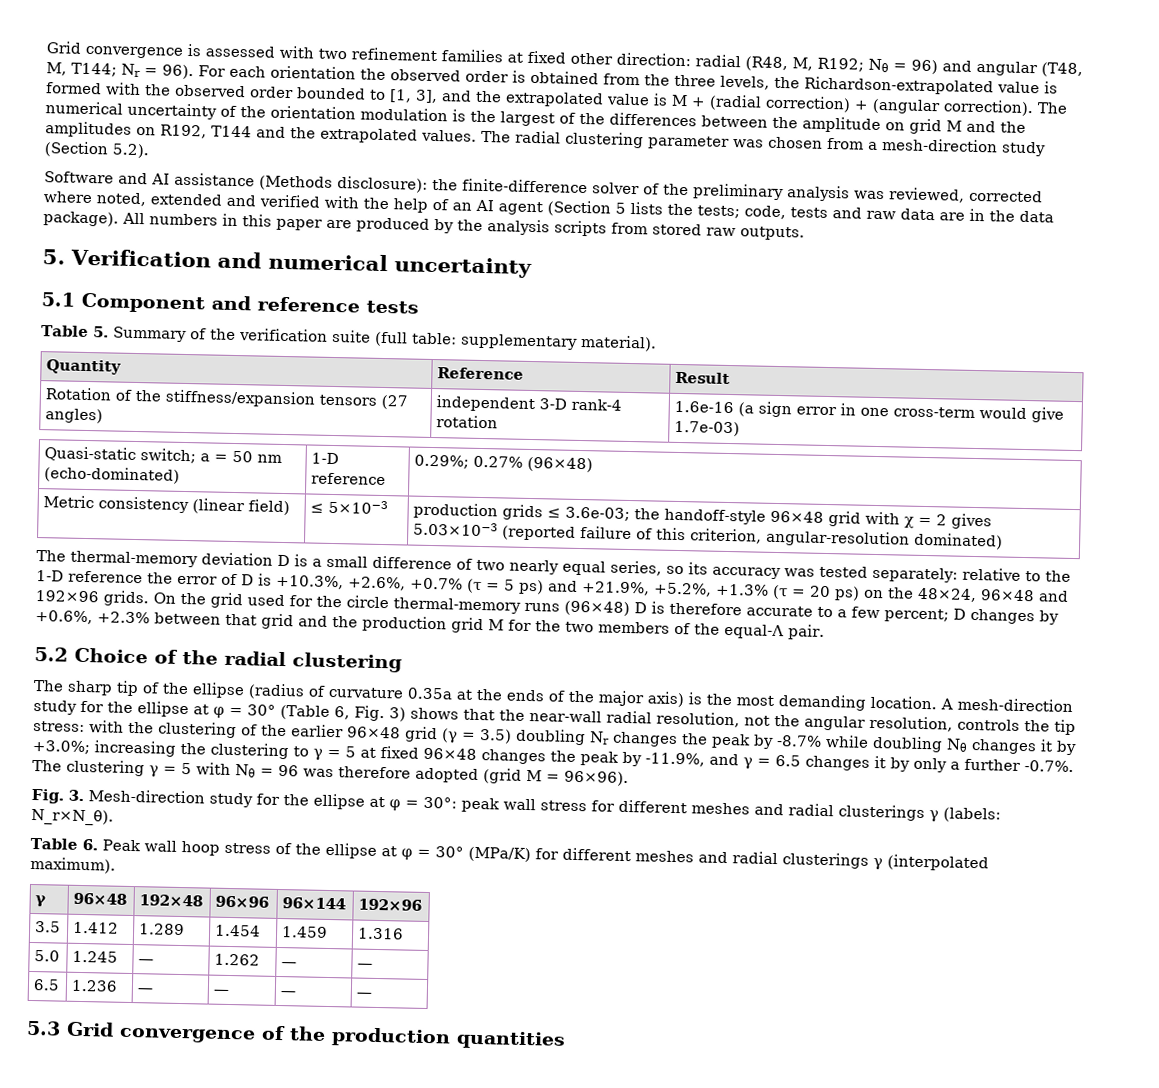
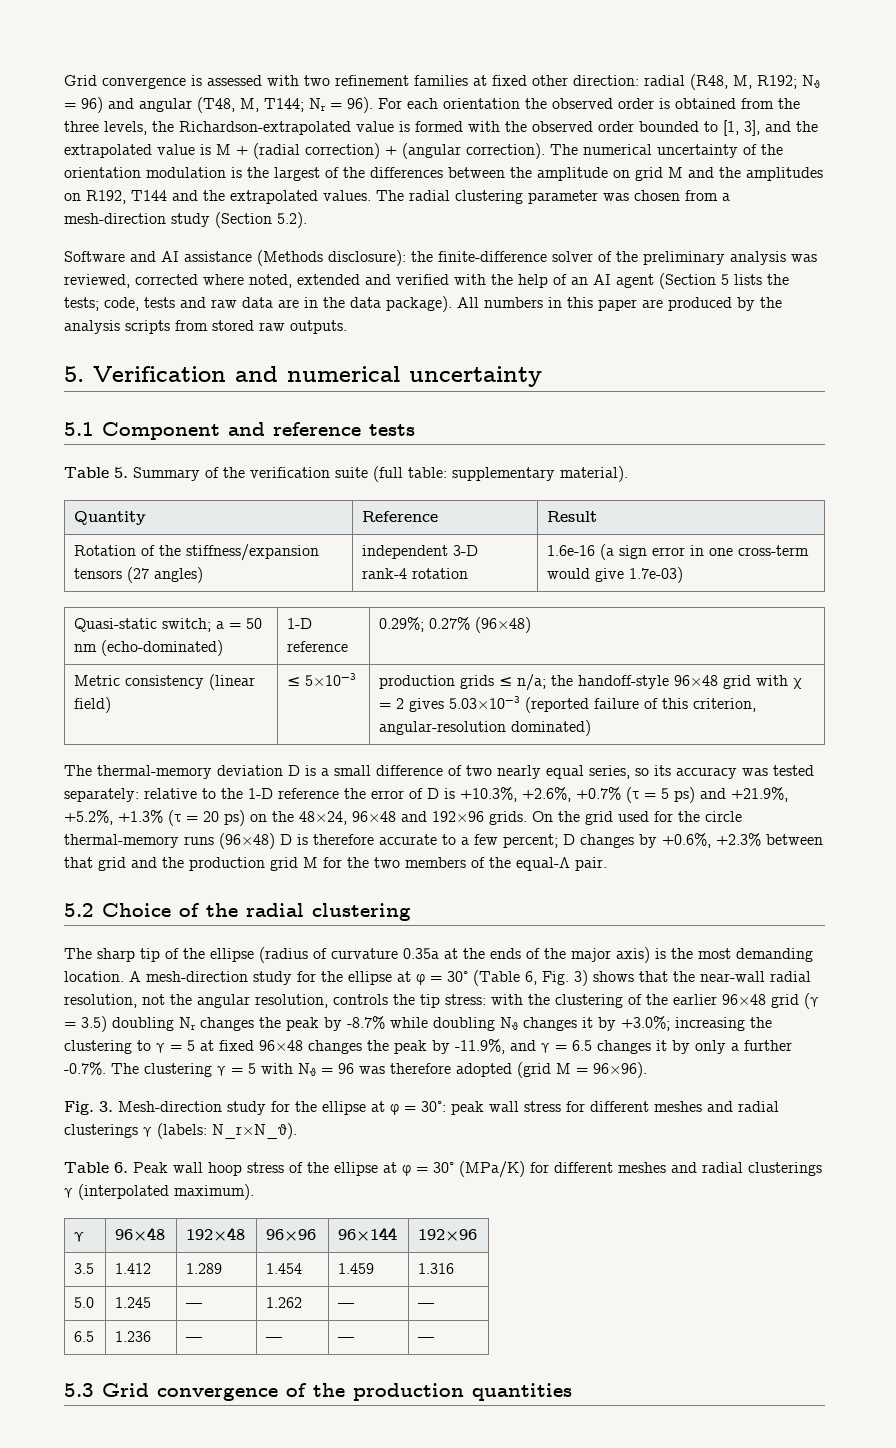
- Metric consistency (linear field) | ≤ 5×10−3 | production grids ≤ 3.6e-03; the handoff-style 96×48 grid with χ = 2 gives 5.03×10−3 (reported failure of this criterion, angular-resolution dominated)
+ Metric consistency (linear field) | ≤ 5×10−3 | production grids ≤ n/a; the handoff-style 96×48 grid with χ = 2 gives 5.03×10−3 (reported failure of this criterion, angular-resolution dominated)

